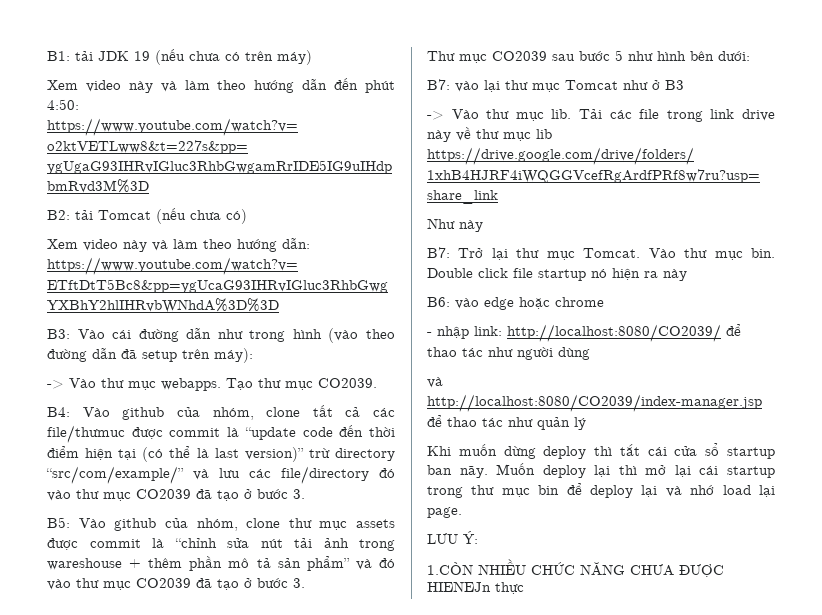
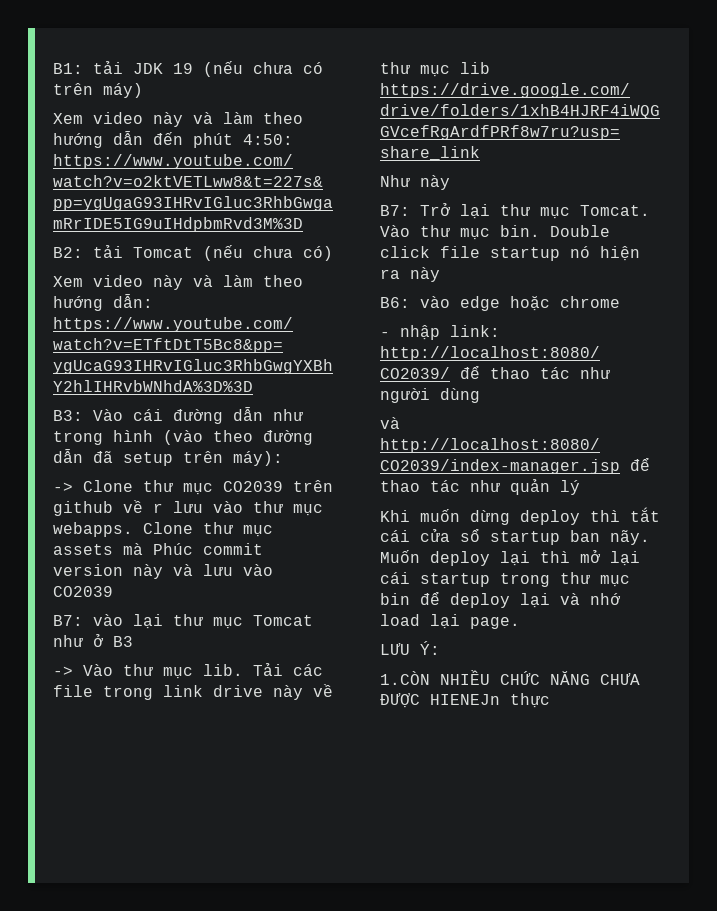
- -> Vào thư mục webapps. Tạo thư mục CO2039.
- B4: Vào github của nhóm, clone tất cả các file/thưmuc được commit là “update code đến thời điểm hiện tại (có thể là last version)” trừ directory “src/com/example/” và lưu các file/directory đó vào thư mục CO2039 đã tạo ở bước 3.
- B5: Vào github của nhóm, clone thư mục assets được commit là “chỉnh sửa nút tải ảnh trong wareshouse + thêm phần mô tả sản phẩm” và đó vào thư mục CO2039 đã tạo ở bước 3.
- Thư mục CO2039 sau bước 5 như hình bên dưới:
+ -> Clone thư mục CO2039 trên github về r lưu vào thư mục webapps. Clone thư mục assets mà Phúc commit version này và lưu vào CO2039

